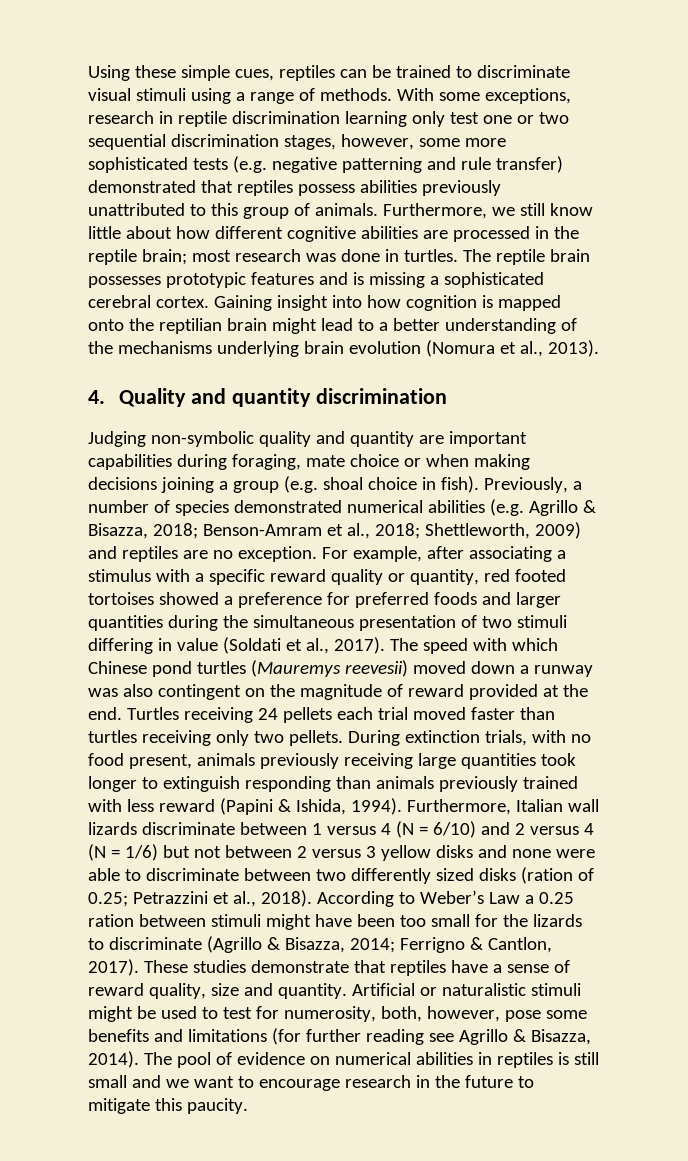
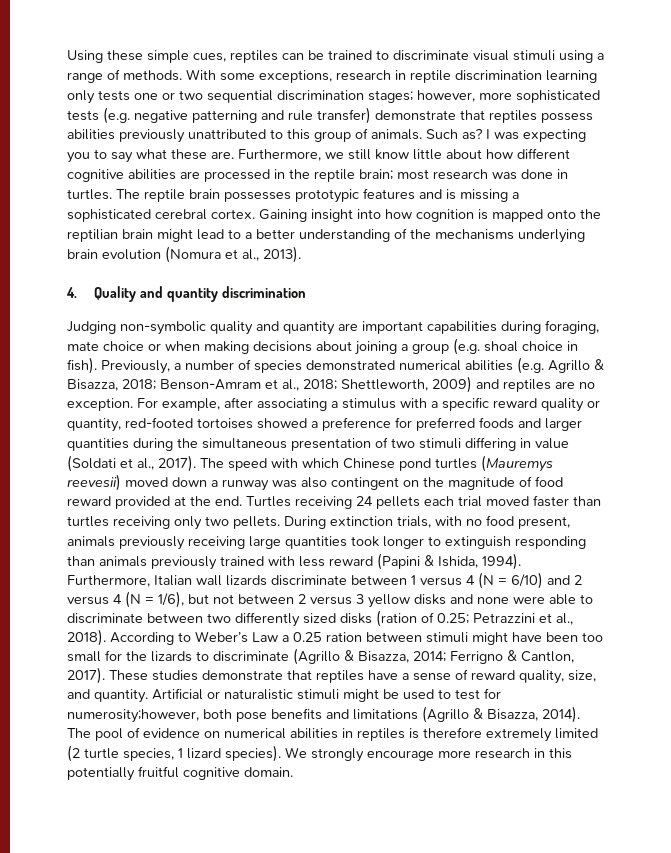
- With some exceptions, research in reptile discrimination learning only test one or two sequential discrimination stages, however, some more sophisticated tests (e.g. negative patterning and rule transfer) demonstrated that reptiles possess abilities previously unattributed to this group of animals.
+ With some exceptions, research in reptile discrimination learning only tests one or two sequential discrimination stages; however, more sophisticated tests (e.g. negative patterning and rule transfer) demonstrate that reptiles possess abilities previously unattributed to this group of animals.
+ Such as? I was expecting you to say what these are.
- Judging non-symbolic quality and quantity are important capabilities during foraging, mate choice or when making decisions joining a group (e.g. shoal choice in fish).
+ Judging non-symbolic quality and quantity are important capabilities during foraging, mate choice or when making decisions about joining a group (e.g. shoal choice in fish).
- For example, after associating a stimulus with a specific reward quality or quantity, red footed tortoises showed a preference for preferred foods and larger quantities during the simultaneous presentation of two stimuli differing in value (Soldati et al., 2017).
+ For example, after associating a stimulus with a specific reward quality or quantity, red-footed tortoises showed a preference for preferred foods and larger quantities during the simultaneous presentation of two stimuli differing in value (Soldati et al., 2017).
- The speed with which Chinese pond turtles (Mauremys reevesii) moved down a runway was also contingent on the magnitude of reward provided at the end.
+ The speed with which Chinese pond turtles (Mauremys reevesii) moved down a runway was also contingent on the magnitude of food reward provided at the end.
- Furthermore, Italian wall lizards discriminate between 1 versus 4 (N = 6/10) and 2 versus 4 (N = 1/6) but not between 2 versus 3 yellow disks and none were able to discriminate between two differently sized disks (ration of 0.25; Petrazzini et al., 2018).
+ Furthermore, Italian wall lizards discriminate between 1 versus 4 (N = 6/10) and 2 versus 4 (N = 1/6), but not between 2 versus 3 yellow disks and none were able to discriminate between two differently sized disks (ration of 0.25; Petrazzini et al., 2018).
- These studies demonstrate that reptiles have a sense of reward quality, size and quantity.
+ These studies demonstrate that reptiles have a sense of reward quality, size, and quantity.
- Artificial or naturalistic stimuli might be used to test for numerosity, both, however, pose some benefits and limitations (for further reading see Agrillo & Bisazza, 2014).
+ Artificial or naturalistic stimuli might be used to test for numerosity;however, both pose benefits and limitations (Agrillo & Bisazza, 2014).
- The pool of evidence on numerical abilities in reptiles is still small and we want to encourage research in the future to mitigate this paucity.
+ The pool of evidence on numerical abilities in reptiles is therefore extremely limited (2 turtle species, 1 lizard species). We strongly encourage more research in this potentially fruitful cognitive domain.

